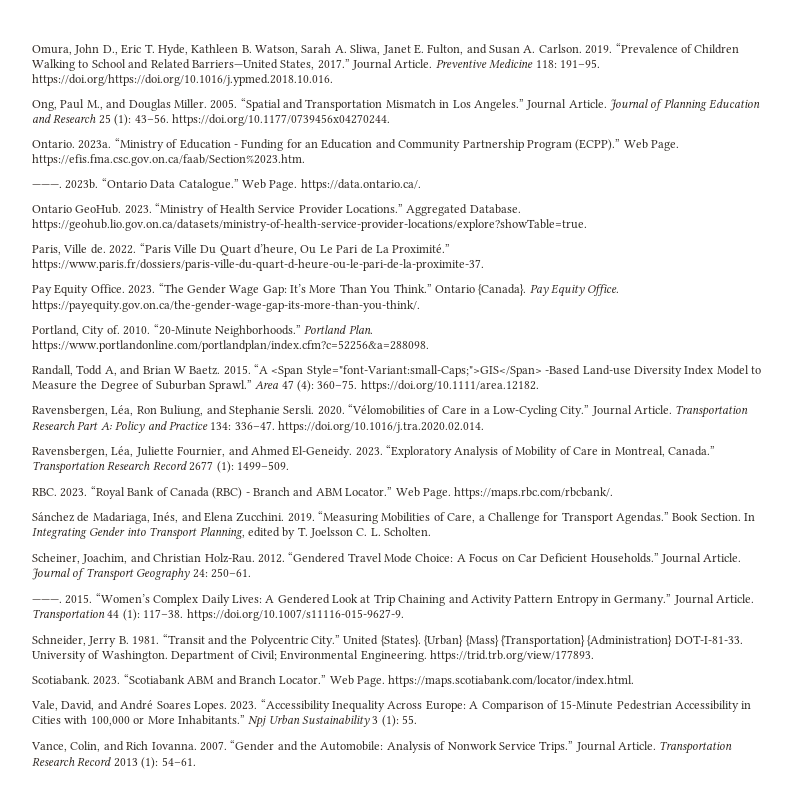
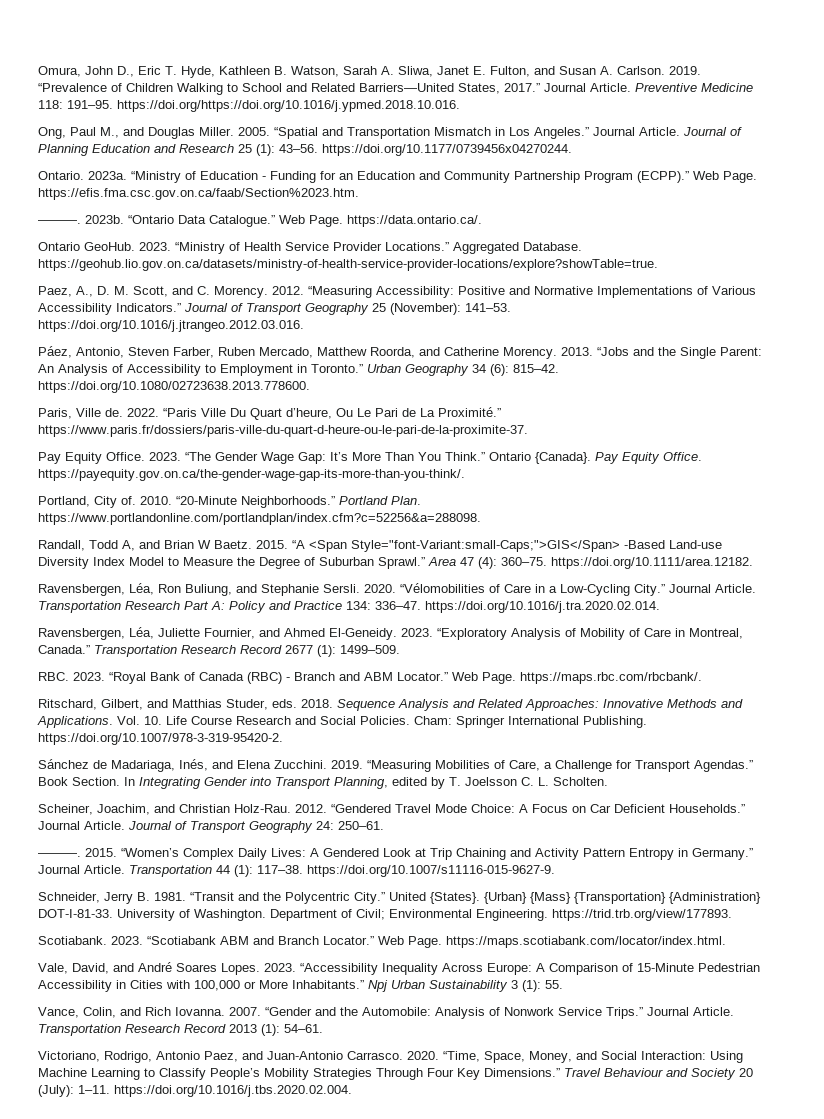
+ Paez, A., D. M. Scott, and C. Morency. 2012. “Measuring Accessibility: Positive and Normative Implementations of Various Accessibility Indicators.” Journal of Transport Geography 25 (November): 141–53. https://doi.org/10.1016/j.jtrangeo.2012.03.016.
+ Páez, Antonio, Steven Farber, Ruben Mercado, Matthew Roorda, and Catherine Morency. 2013. “Jobs and the Single Parent: An Analysis of Accessibility to Employment in Toronto.” Urban Geography 34 (6): 815–42. https://doi.org/10.1080/02723638.2013.778600.
+ Ritschard, Gilbert, and Matthias Studer, eds. 2018. Sequence Analysis and Related Approaches: Innovative Methods and Applications. Vol. 10. Life Course Research and Social Policies. Cham: Springer International Publishing. https://doi.org/10.1007/978-3-319-95420-2.
+ Victoriano, Rodrigo, Antonio Paez, and Juan-Antonio Carrasco. 2020. “Time, Space, Money, and Social Interaction: Using Machine Learning to Classify People’s Mobility Strategies Through Four Key Dimensions.” Travel Behaviour and Society 20 (July): 1–11. https://doi.org/10.1016/j.tbs.2020.02.004.

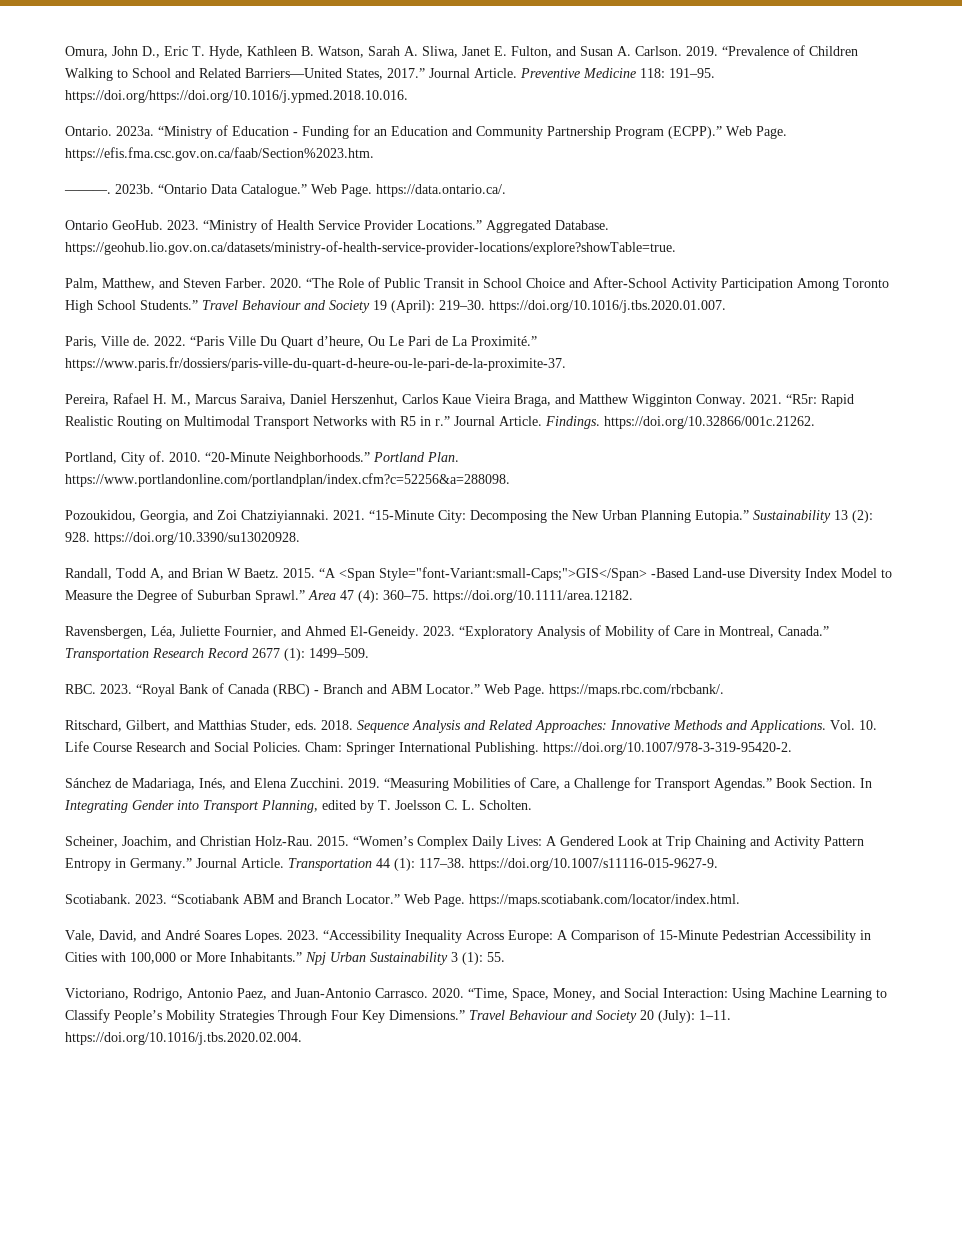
- Ong, Paul M., and Douglas Miller. 2005. “Spatial and Transportation Mismatch in Los Angeles.” Journal Article. Journal of Planning Education and Research 25 (1): 43–56. https://doi.org/10.1177/0739456x04270244.
- Paez, A., D. M. Scott, and C. Morency. 2012. “Measuring Accessibility: Positive and Normative Implementations of Various Accessibility Indicators.” Journal of Transport Geography 25 (November): 141–53. https://doi.org/10.1016/j.jtrangeo.2012.03.016.
- Páez, Antonio, Steven Farber, Ruben Mercado, Matthew Roorda, and Catherine Morency. 2013. “Jobs and the Single Parent: An Analysis of Accessibility to Employment in Toronto.” Urban Geography 34 (6): 815–42. https://doi.org/10.1080/02723638.2013.778600.
+ Palm, Matthew, and Steven Farber. 2020. “The Role of Public Transit in School Choice and After-School Activity Participation Among Toronto High School Students.” Travel Behaviour and Society 19 (April): 219–30. https://doi.org/10.1016/j.tbs.2020.01.007.
- Pay Equity Office. 2023. “The Gender Wage Gap: It’s More Than You Think.” Ontario {Canada}. Pay Equity Office. https://payequity.gov.on.ca/the-gender-wage-gap-its-more-than-you-think/.
+ Pereira, Rafael H. M., Marcus Saraiva, Daniel Herszenhut, Carlos Kaue Vieira Braga, and Matthew Wigginton Conway. 2021. “R5r: Rapid Realistic Routing on Multimodal Transport Networks with R5 in r.” Journal Article. Findings. https://doi.org/10.32866/001c.21262.
+ Pozoukidou, Georgia, and Zoi Chatziyiannaki. 2021. “15-Minute City: Decomposing the New Urban Planning Eutopia.” Sustainability 13 (2): 928. https://doi.org/10.3390/su13020928.
- Ravensbergen, Léa, Ron Buliung, and Stephanie Sersli. 2020. “Vélomobilities of Care in a Low-Cycling City.” Journal Article. Transportation Research Part A: Policy and Practice 134: 336–47. https://doi.org/10.1016/j.tra.2020.02.014.
- 2012. “Gendered Travel Mode Choice: A Focus on Car Deficient Households.” Journal Article. Journal of Transport Geography 24: 250–61.
- ———.
- Schneider, Jerry B. 1981. “Transit and the Polycentric City.” United {States}. {Urban} {Mass} {Transportation} {Administration} DOT-I-81-33. University of Washington. Department of Civil; Environmental Engineering. https://trid.trb.org/view/177893.
- Vance, Colin, and Rich Iovanna. 2007. “Gender and the Automobile: Analysis of Nonwork Service Trips.” Journal Article. Transportation Research Record 2013 (1): 54–61.

